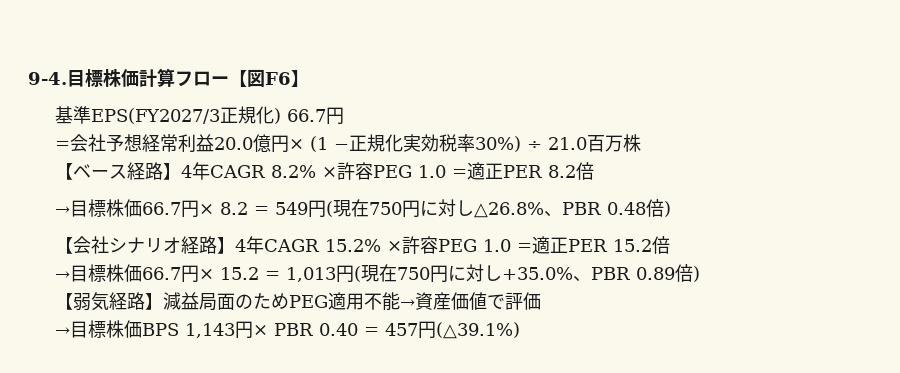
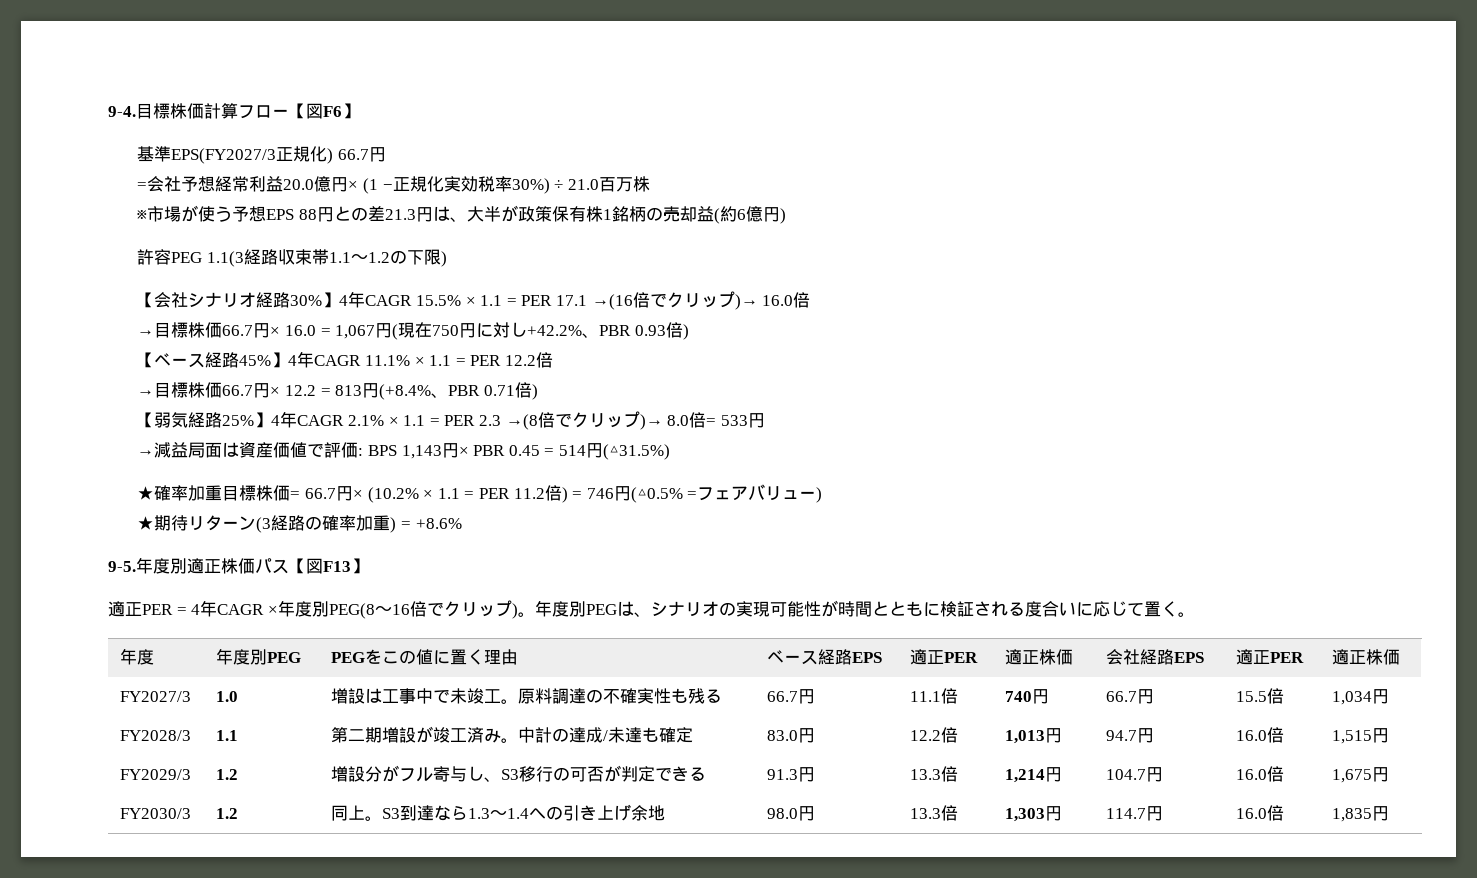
- 【ベース経路】4年CAGR 8.2% ×許容PEG 1.0 =適正PER 8.2倍
- →目標株価66.7円× 8.2 = 549円(現在750円に対し△26.8%、PBR 0.48倍)
+ ※市場が使う予想EPS 88円との差21.3円は、大半が政策保有株1銘柄の売却益(約6億円)
+ 許容PEG 1.1(3経路収束帯1.1〜1.2の下限)
- 【会社シナリオ経路】4年CAGR 15.2% ×許容PEG 1.0 =適正PER 15.2倍
- →目標株価66.7円× 15.2 = 1,013円(現在750円に対し+35.0%、PBR 0.89倍)
- 【弱気経路】減益局面のためPEG適用不能→資産価値で評価
- →目標株価BPS 1,143円× PBR 0.40 = 457円(△39.1%)
+ 【会社シナリオ経路30%】4年CAGR 15.5% × 1.1 = PER 17.1 →(16倍でクリップ)→ 16.0倍
+ →目標株価66.7円× 16.0 = 1,067円(現在750円に対し+42.2%、PBR 0.93倍)
+ 【ベース経路45%】4年CAGR 11.1% × 1.1 = PER 12.2倍
+ →目標株価66.7円× 12.2 = 813円(+8.4%、PBR 0.71倍)
+ 【弱気経路25%】4年CAGR 2.1% × 1.1 = PER 2.3 →(8倍でクリップ)→ 8.0倍= 533円
+ →減益局面は資産価値で評価: BPS 1,143円× PBR 0.45 = 514円(△31.5%)
+ ★確率加重目標株価= 66.7円× (10.2% × 1.1 = PER 11.2倍) = 746円(△0.5% =フェアバリュー)
+ ★期待リターン(3経路の確率加重) = +8.6%
+ 9-5.年度別適正株価パス【図F13】
+ 適正PER = 4年CAGR ×年度別PEG(8〜16倍でクリップ)。年度別PEGは、シナリオの実現可能性が時間とともに検証される度合いに応じて置く。
+ 年度 | 年度別PEG | PEGをこの値に置く理由 | ベース経路EPS | 適正PER | 適正株価 | 会社経路EPS | 適正PER | 適正株価
+ FY2027/3 | 1.0 | 増設は工事中で未竣工。原料調達の不確実性も残る | 66.7円 | 11.1倍 | 740円 | 66.7円 | 15.5倍 | 1,034円
+ FY2028/3 | 1.1 | 第二期増設が竣工済み。中計の達成/未達も確定 | 83.0円 | 12.2倍 | 1,013円 | 94.7円 | 16.0倍 | 1,515円
+ FY2029/3 | 1.2 | 増設分がフル寄与し、S3移行の可否が判定できる | 91.3円 | 13.3倍 | 1,214円 | 104.7円 | 16.0倍 | 1,675円
+ FY2030/3 | 1.2 | 同上。S3到達なら1.3〜1.4への引き上げ余地 | 98.0円 | 13.3倍 | 1,303円 | 114.7円 | 16.0倍 | 1,835円

